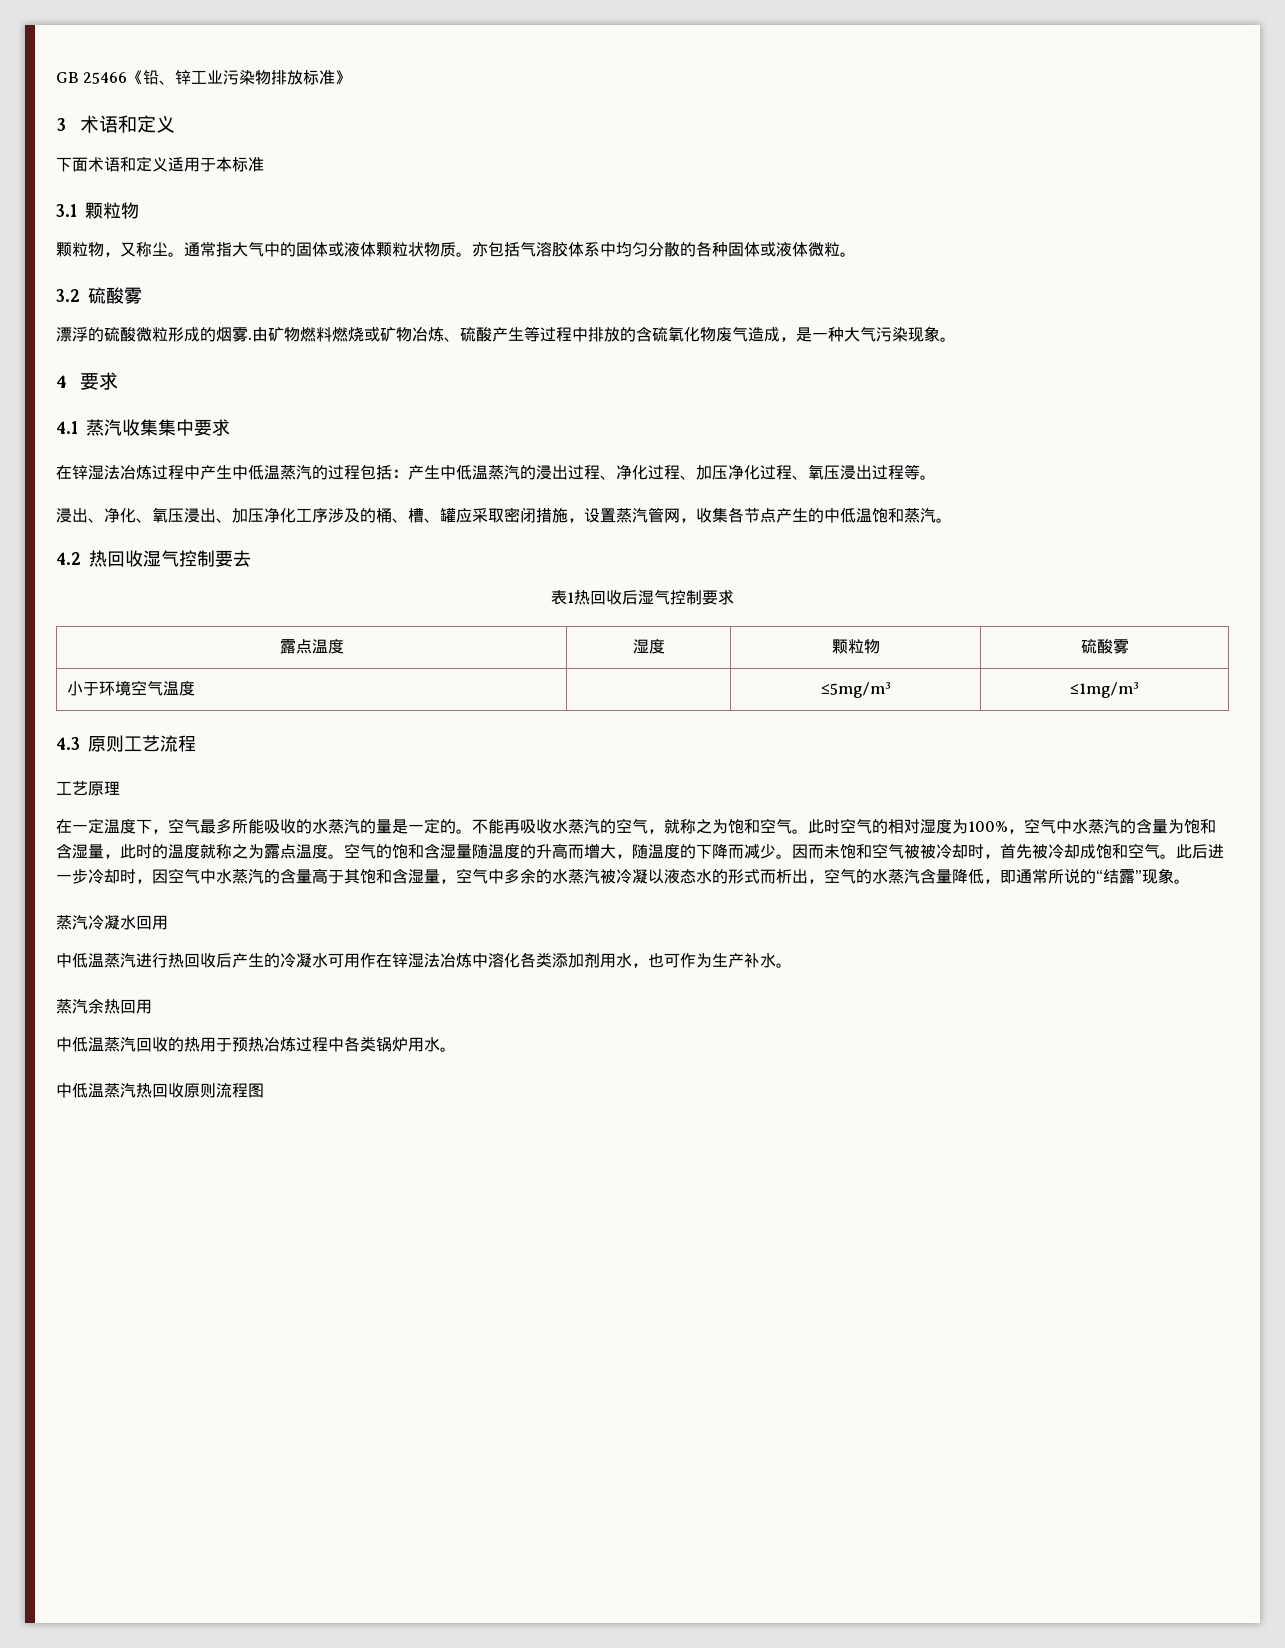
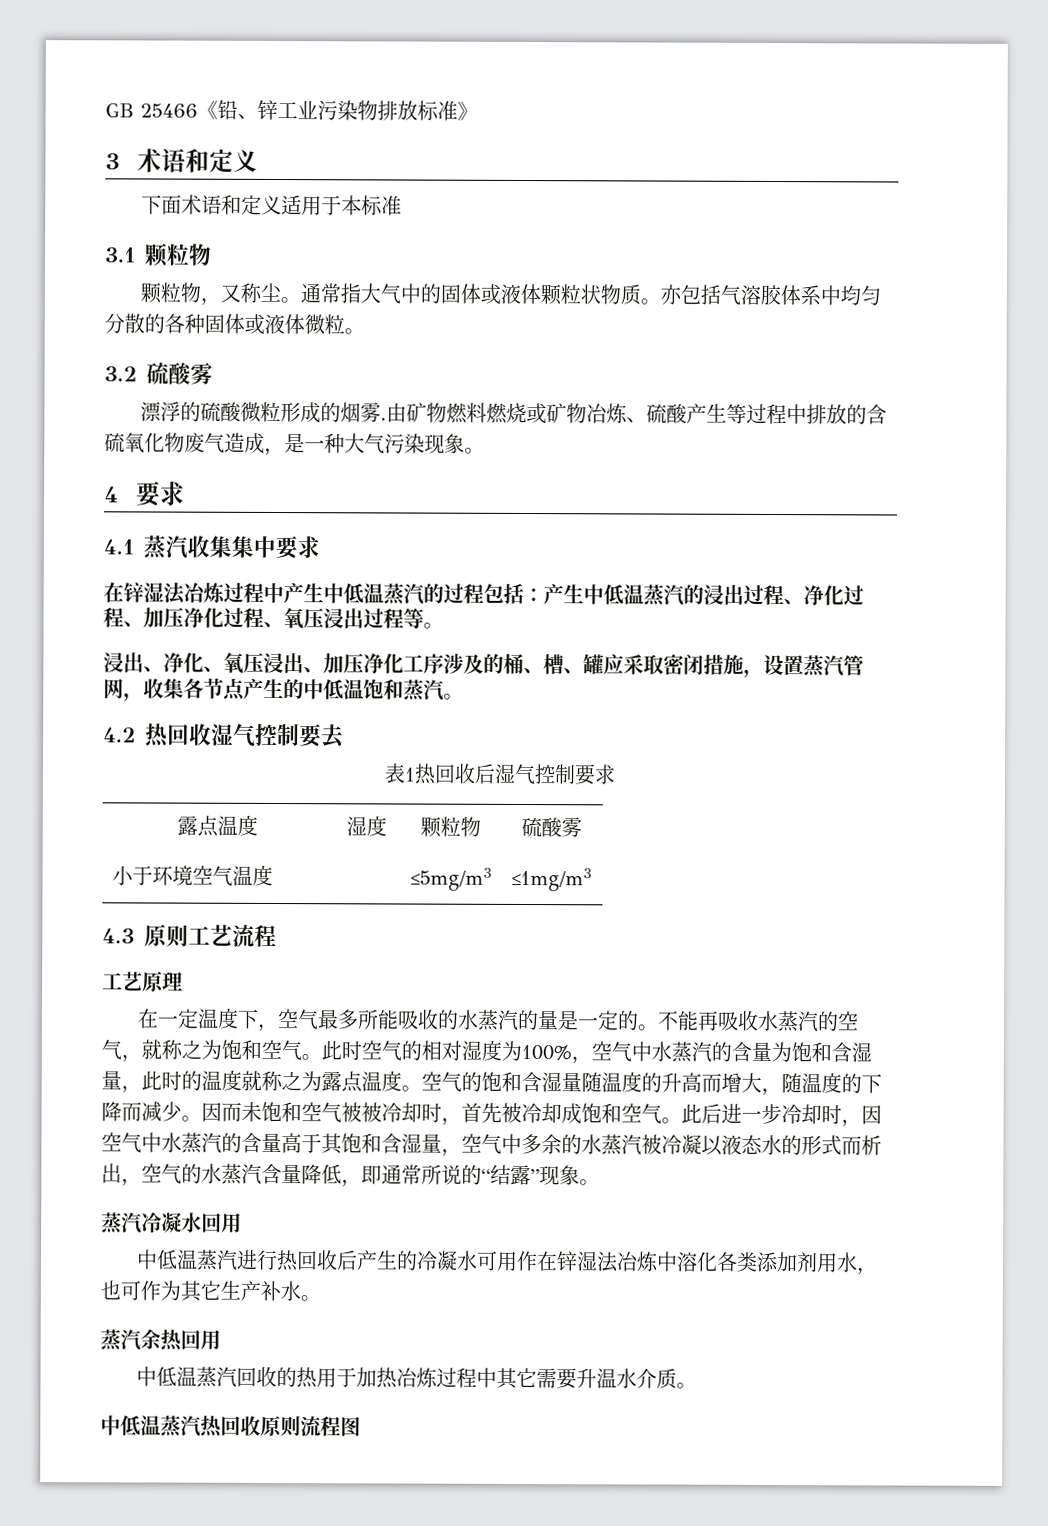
- 中低温蒸汽进行热回收后产生的冷凝水可用作在锌湿法冶炼中溶化各类添加剂用水，也可作为生产补水。
+ 中低温蒸汽进行热回收后产生的冷凝水可用作在锌湿法冶炼中溶化各类添加剂用水，也可作为其它生产补水。
- 中低温蒸汽回收的热用于预热冶炼过程中各类锅炉用水。
+ 中低温蒸汽回收的热用于加热冶炼过程中其它需要升温水介质。

